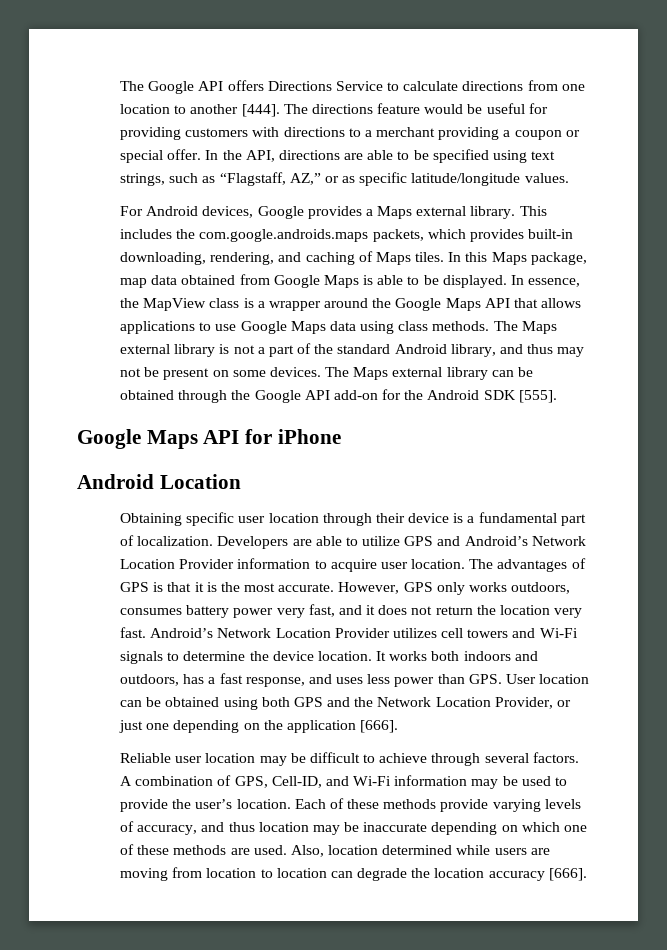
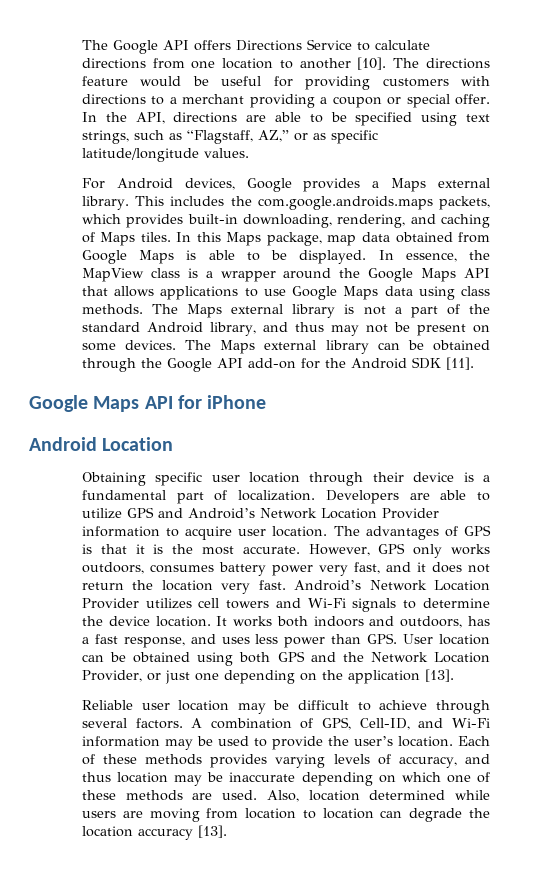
- The Google API offers Directions Service to calculate directions from one location to another [444].
+ The Google API offers Directions Service to calculate directions from one location to another [10].
- The Maps external library can be obtained through the Google API add-on for the Android SDK [555].
+ The Maps external library can be obtained through the Google API add-on for the Android SDK [11].
- It works both indoors and outdoors, has a fast response, and uses less power than GPS. User location can be obtained using both GPS and the Network Location Provider, or just one depending on the application [666].
+ It works both indoors and outdoors, has a fast response, and uses less power than GPS. User location can be obtained using both GPS and the Network Location Provider, or just one depending on the application [13].
- Each of these methods provide varying levels of accuracy, and thus location may be inaccurate depending on which one of these methods are used.
+ Each of these methods provides varying levels of accuracy, and thus location may be inaccurate depending on which one of these methods are used.
- Also, location determined while users are moving from location to location can degrade the location accuracy [666].
+ Also, location determined while users are moving from location to location can degrade the location accuracy [13].

